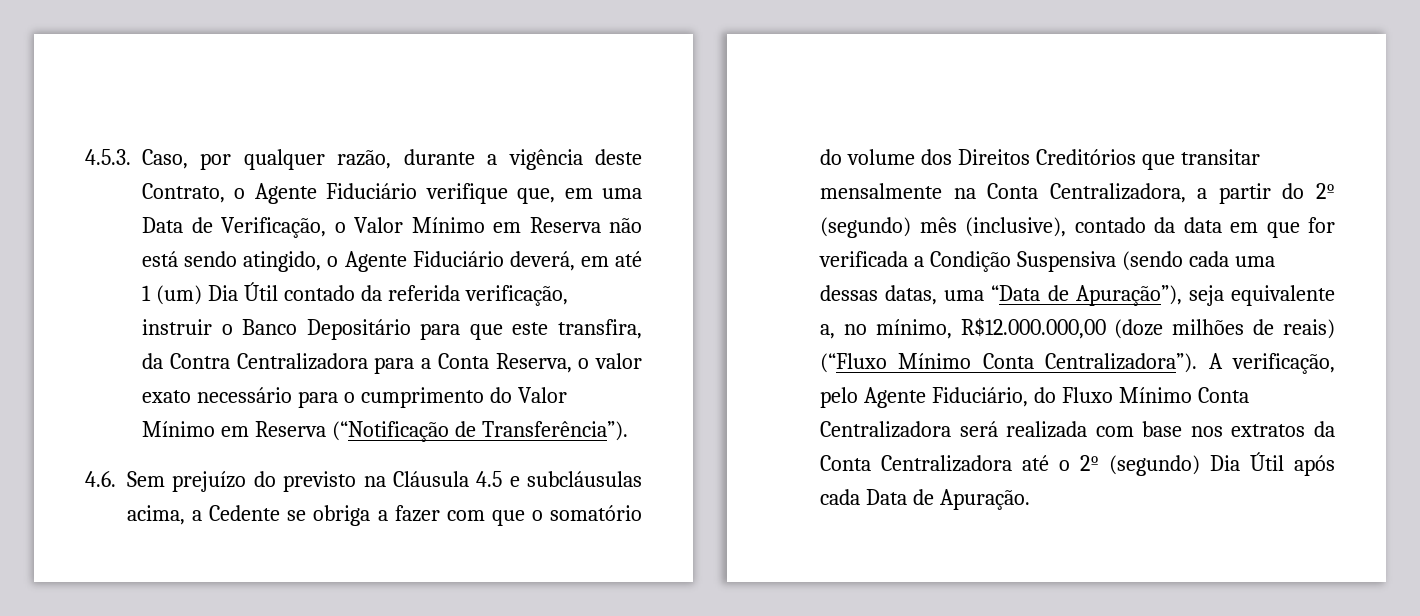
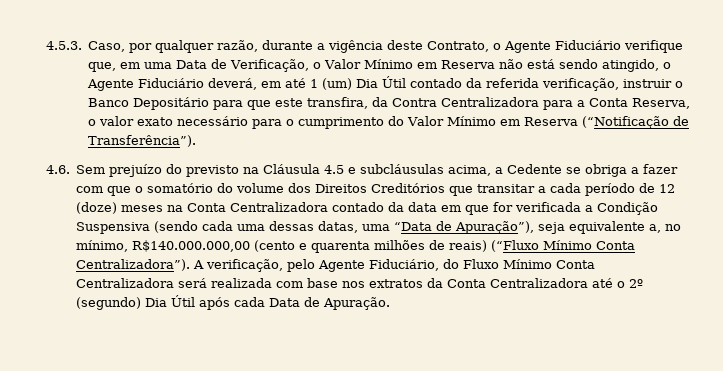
- 4.6. Sem prejuízo do previsto na Cláusula 4.5 e subcláusulas acima, a Cedente se obriga a fazer com que o somatório do volume dos Direitos Creditórios que transitar mensalmente na Conta Centralizadora, a partir do 2º (segundo) mês (inclusive), contado da data em que for verificada a Condição Suspensiva (sendo cada uma dessas datas, uma “Data de Apuração”), seja equivalente a, no mínimo, R$12.000.000,00 (doze milhões de reais) (“Fluxo Mínimo Conta Centralizadora”).
+ 4.6. Sem prejuízo do previsto na Cláusula 4.5 e subcláusulas acima, a Cedente se obriga a fazer com que o somatório do volume dos Direitos Creditórios que transitar a cada período de 12 (doze) meses na Conta Centralizadora contado da data em que for verificada a Condição Suspensiva (sendo cada uma dessas datas, uma “Data de Apuração”), seja equivalente a, no mínimo, R$140.000.000,00 (cento e quarenta milhões de reais) (“Fluxo Mínimo Conta Centralizadora”).

